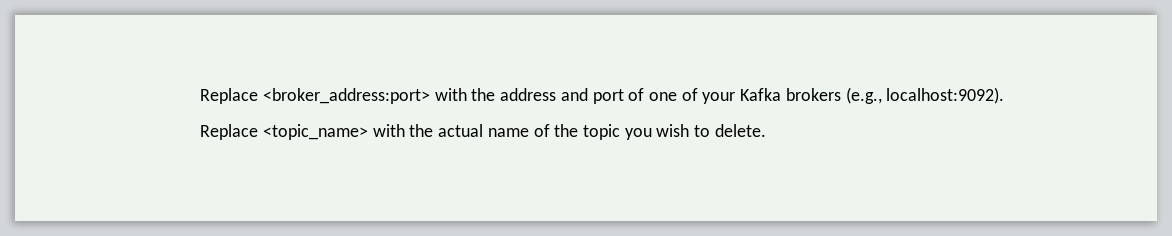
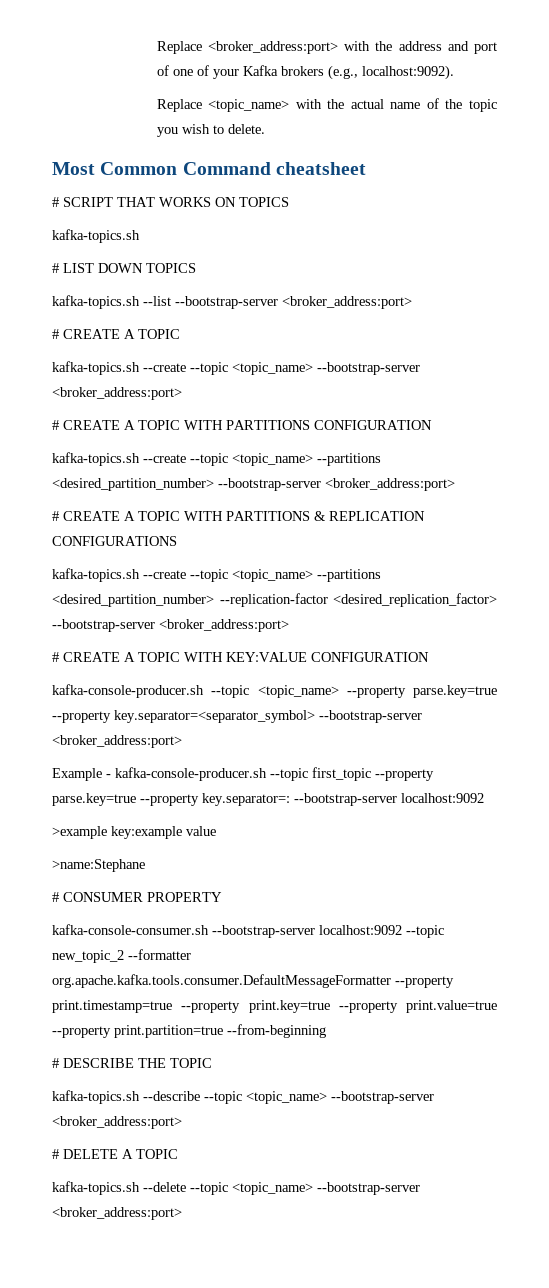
+ Most Common Command cheatsheet
+ # SCRIPT THAT WORKS ON TOPICS
+ kafka-topics.sh
+ # LIST DOWN TOPICS
+ kafka-topics.sh --list --bootstrap-server <broker_address:port>
+ # CREATE A TOPIC
+ kafka-topics.sh --create --topic <topic_name> --bootstrap-server <broker_address:port>
+ # CREATE A TOPIC WITH PARTITIONS CONFIGURATION
+ kafka-topics.sh --create --topic <topic_name> --partitions <desired_partition_number> --bootstrap-server <broker_address:port>
+ # CREATE A TOPIC WITH PARTITIONS & REPLICATION CONFIGURATIONS
+ kafka-topics.sh --create --topic <topic_name> --partitions <desired_partition_number> --replication-factor <desired_replication_factor> --bootstrap-server <broker_address:port>
+ # CREATE A TOPIC WITH KEY:VALUE CONFIGURATION
+ kafka-console-producer.sh --topic <topic_name> --property parse.key=true --property key.separator=<separator_symbol> --bootstrap-server <broker_address:port>
+ Example - kafka-console-producer.sh --topic first_topic --property parse.key=true --property key.separator=: --bootstrap-server localhost:9092
+ >example key:example value
+ >name:Stephane
+ # CONSUMER PROPERTY
+ kafka-console-consumer.sh --bootstrap-server localhost:9092 --topic new_topic_2 --formatter org.apache.kafka.tools.consumer.DefaultMessageFormatter --property print.timestamp=true --property print.key=true --property print.value=true --property print.partition=true --from-beginning
+ # DESCRIBE THE TOPIC
+ kafka-topics.sh --describe --topic <topic_name> --bootstrap-server <broker_address:port>
+ # DELETE A TOPIC
+ kafka-topics.sh --delete --topic <topic_name> --bootstrap-server <broker_address:port>

